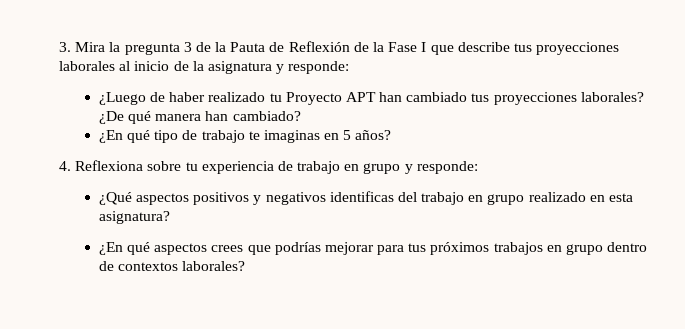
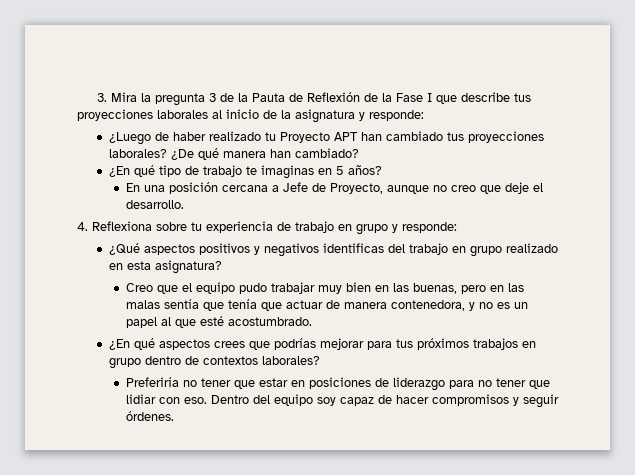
+ En una posición cercana a Jefe de Proyecto, aunque no creo que deje el desarrollo.
+ Creo que el equipo pudo trabajar muy bien en las buenas, pero en las malas sentía que tenía que actuar de manera contenedora, y no es un papel al que esté acostumbrado.
+ Preferiría no tener que estar en posiciones de liderazgo para no tener que lidiar con eso. Dentro del equipo soy capaz de hacer compromisos y seguir órdenes.

